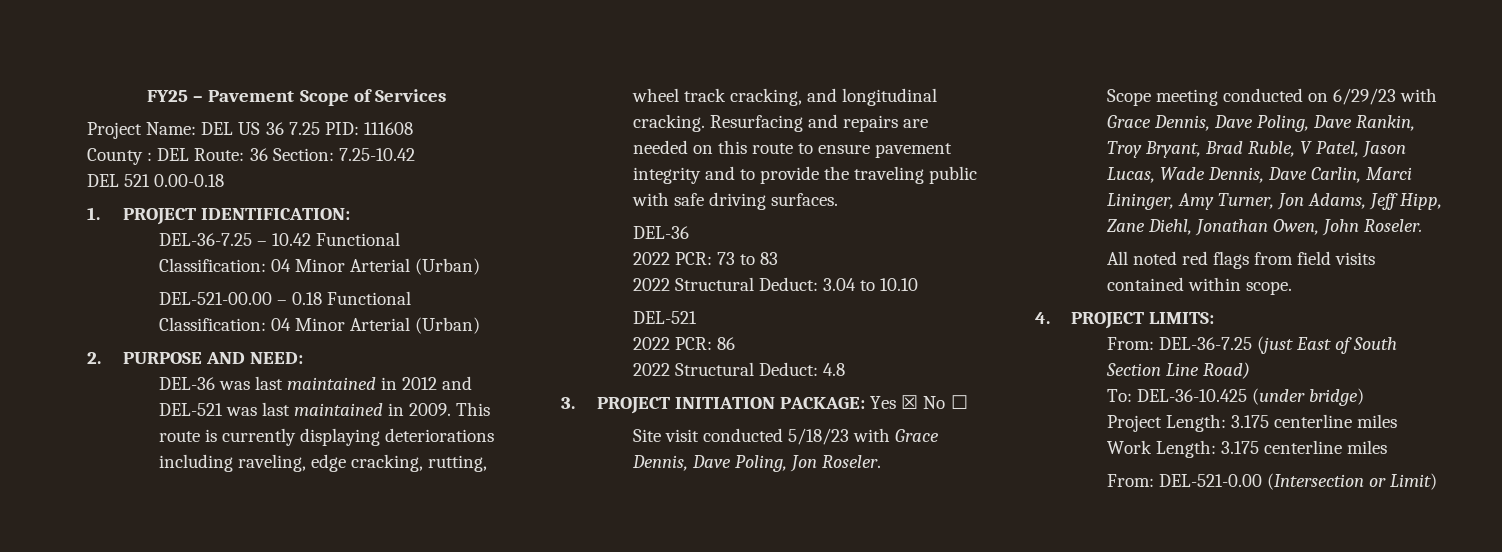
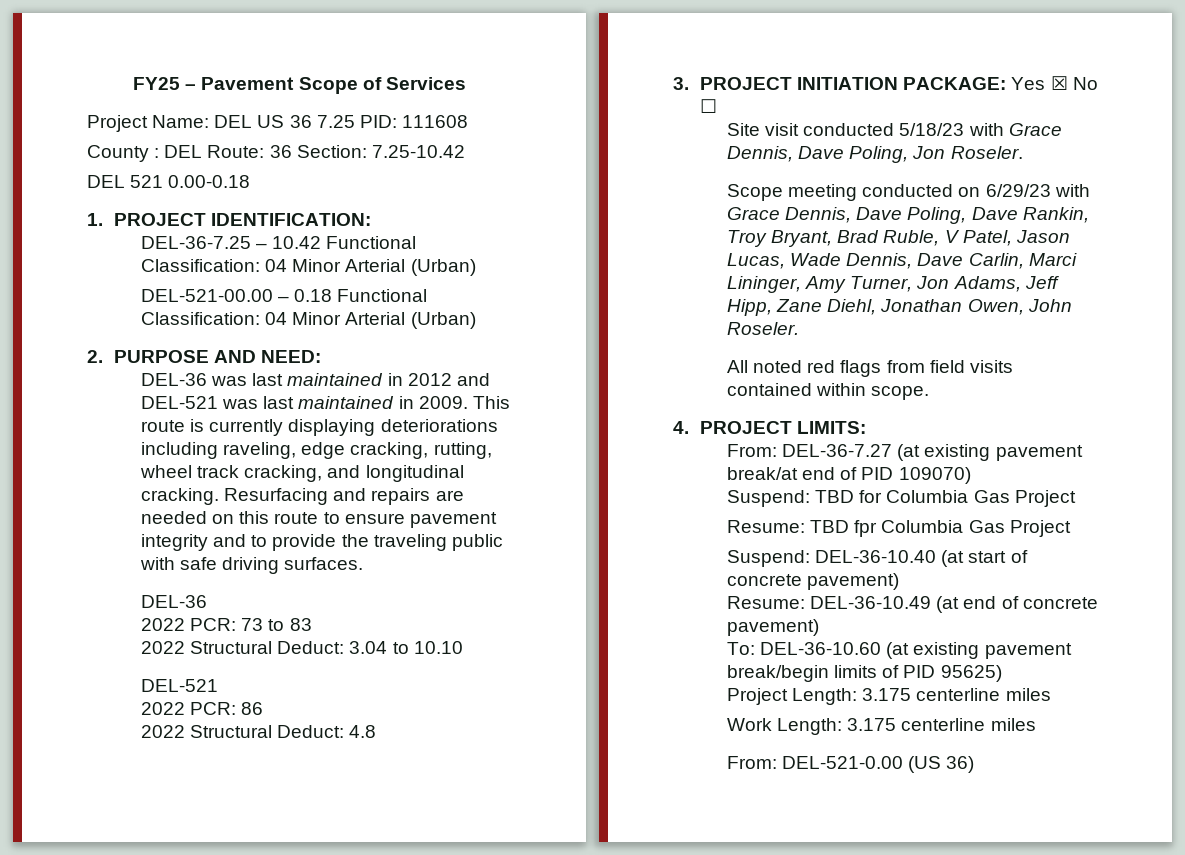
- From: DEL-36-7.25 (just East of South Section Line Road)
- To: DEL-36-10.425 (under bridge)
+ From: DEL-36-7.27 (at existing pavement break/at end of PID 109070)
+ Suspend: TBD for Columbia Gas Project
+ Resume: TBD fpr Columbia Gas Project
+ Suspend: DEL-36-10.40 (at start of concrete pavement)
+ Resume: DEL-36-10.49 (at end of concrete pavement)
+ To: DEL-36-10.60 (at existing pavement break/begin limits of PID 95625)
- From: DEL-521-0.00 (Intersection or Limit)
+ From: DEL-521-0.00 (US 36)

